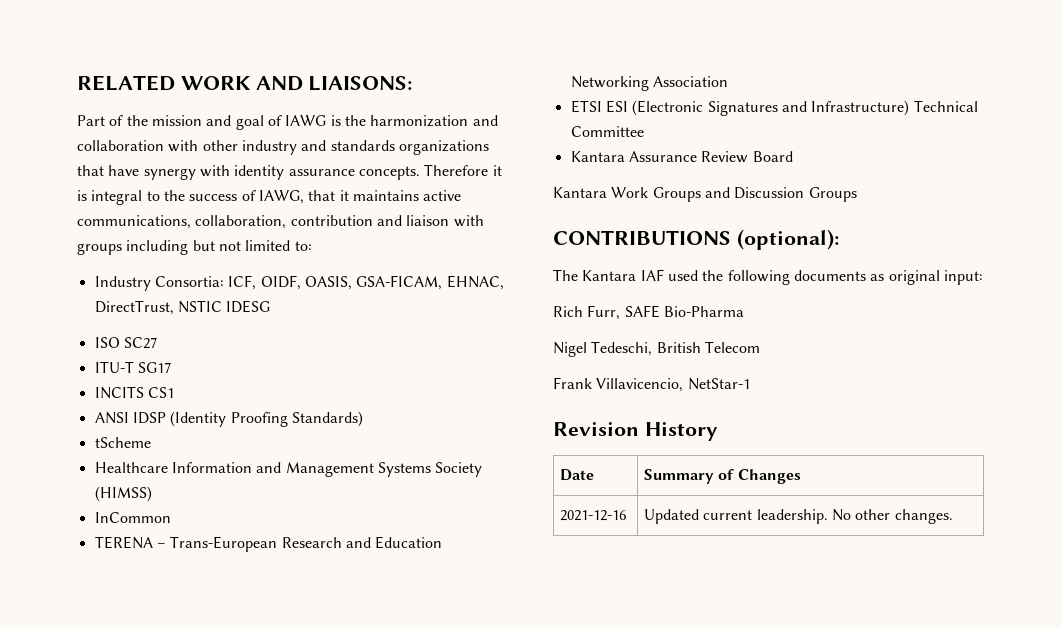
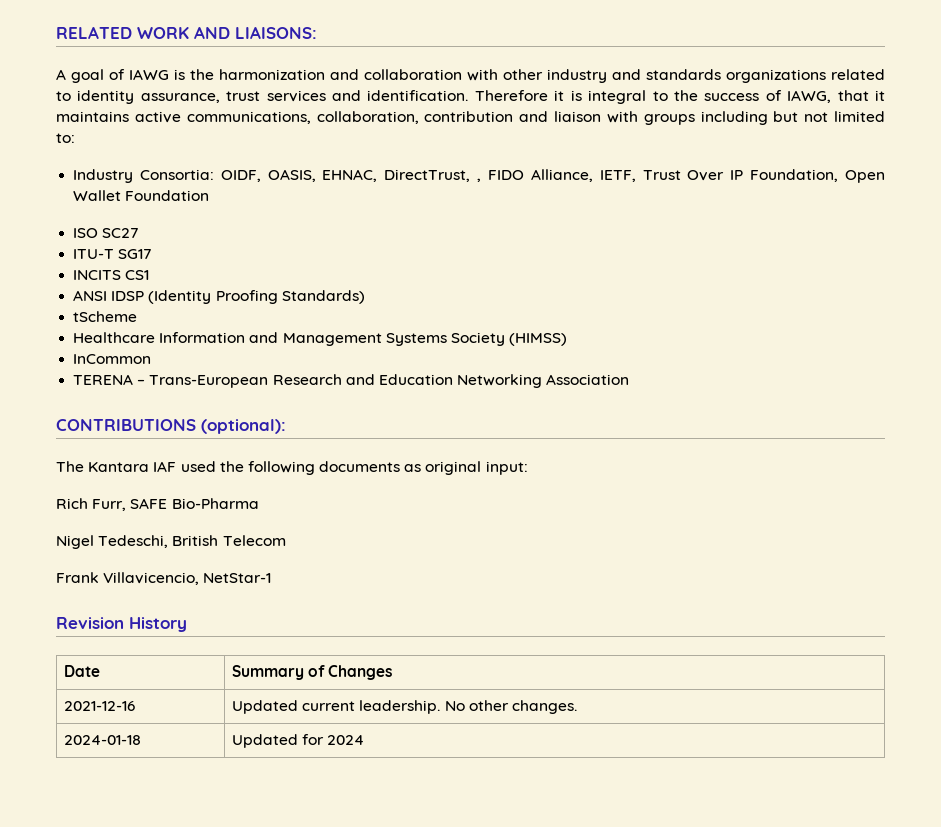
- Part of the mission and goal of IAWG is the harmonization and collaboration with other industry and standards organizations that have synergy with identity assurance concepts.
+ A goal of IAWG is the harmonization and collaboration with other industry and standards organizations related to identity assurance, trust services and identification.
- Industry Consortia: ICF, OIDF, OASIS, GSA-FICAM, EHNAC, DirectTrust, NSTIC IDESG
+ Industry Consortia: OIDF, OASIS, EHNAC, DirectTrust, , FIDO Alliance, IETF, Trust Over IP Foundation, Open Wallet Foundation
- ETSI ESI (Electronic Signatures and Infrastructure) Technical Committee
- Kantara Assurance Review Board
- Kantara Work Groups and Discussion Groups
+ 2024-01-18 | Updated for 2024

